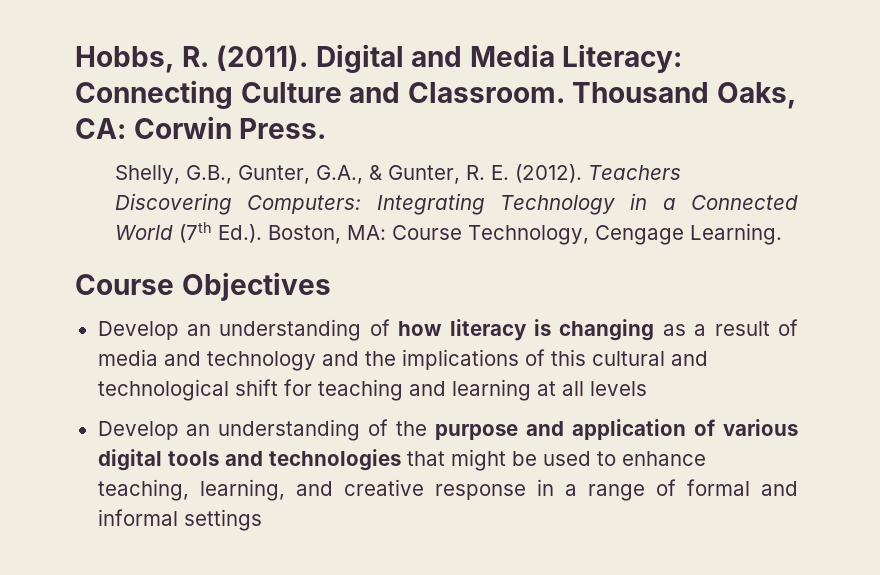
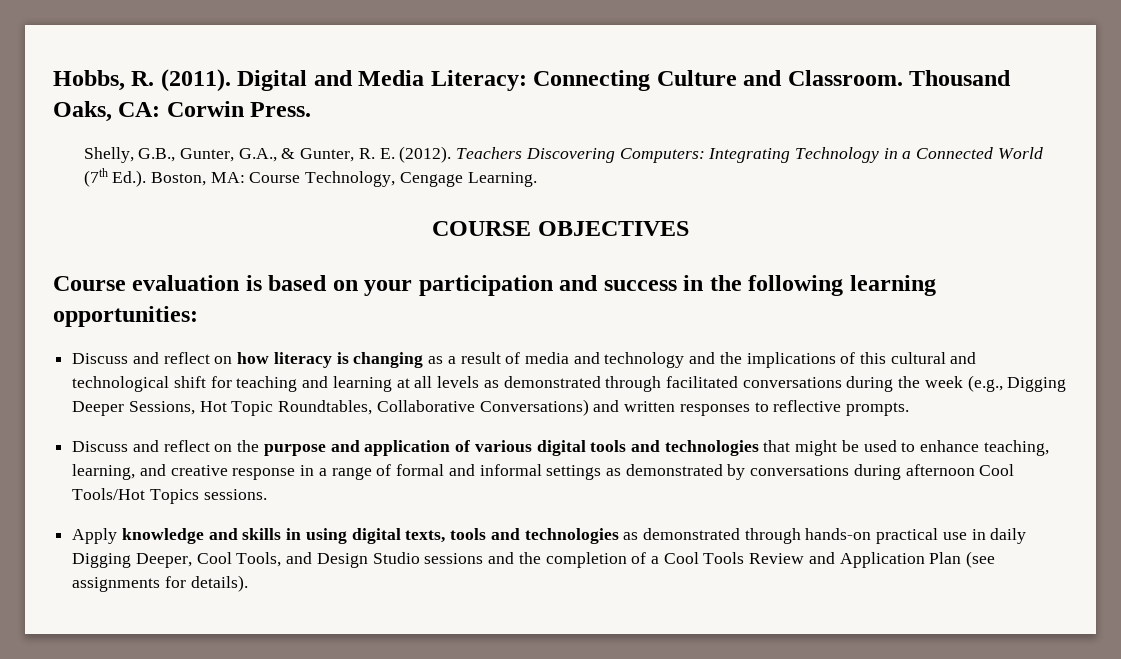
- Course Objectives
- Develop an understanding of how literacy is changing as a result of media and technology and the implications of this cultural and technological shift for teaching and learning at all levels
- Develop an understanding of the purpose and application of various digital tools and technologies that might be used to enhance teaching, learning, and creative response in a range of formal and informal settings
+ COURSE OBJECTIVES
+ Course evaluation is based on your participation and success in the following learning opportunities:
+ Discuss and reflect on how literacy is changing as a result of media and technology and the implications of this cultural and technological shift for teaching and learning at all levels as demonstrated through facilitated conversations during the week (e.g., Digging Deeper Sessions, Hot Topic Roundtables, Collaborative Conversations) and written responses to reflective prompts.
+ Discuss and reflect on the purpose and application of various digital tools and technologies that might be used to enhance teaching, learning, and creative response in a range of formal and informal settings as demonstrated by conversations during afternoon Cool Tools/Hot Topics sessions.
+ Apply knowledge and skills in using digital texts, tools and technologies as demonstrated through hands-on practical use in daily Digging Deeper, Cool Tools, and Design Studio sessions and the completion of a Cool Tools Review and Application Plan (see assignments for details).

